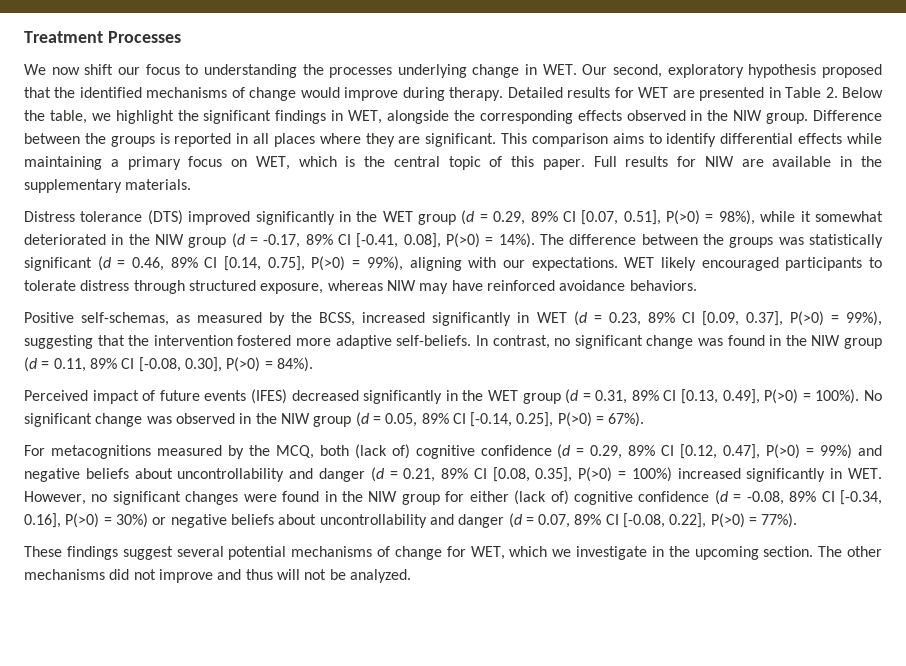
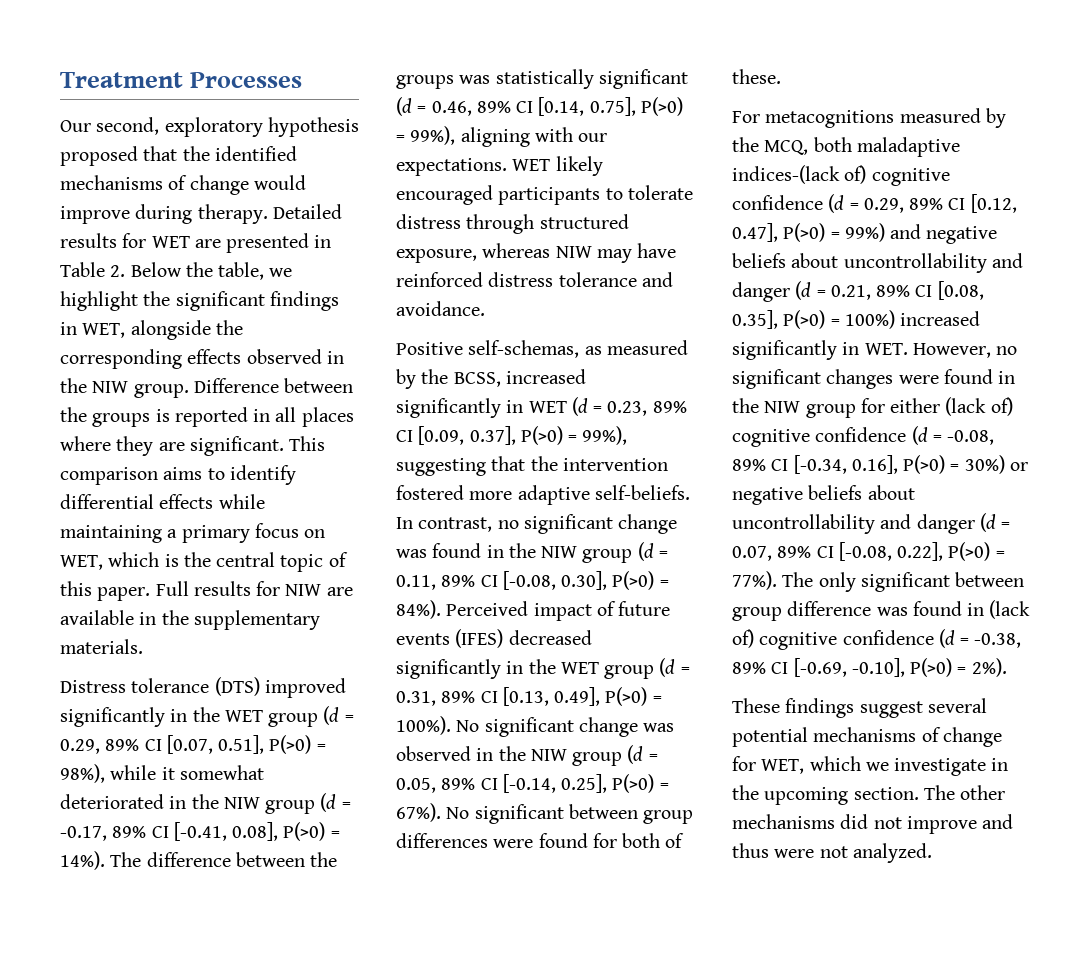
- We now shift our focus to understanding the processes underlying change in WET. Our second, exploratory hypothesis proposed that the identified mechanisms of change would improve during therapy.
+ Our second, exploratory hypothesis proposed that the identified mechanisms of change would improve during therapy.
- WET likely encouraged participants to tolerate distress through structured exposure, whereas NIW may have reinforced avoidance behaviors.
+ WET likely encouraged participants to tolerate distress through structured exposure, whereas NIW may have reinforced distress tolerance and avoidance.
- In contrast, no significant change was found in the NIW group (d = 0.11, 89% CI [-0.08, 0.30], P(>0) = 84%).
- Perceived impact of future events (IFES) decreased significantly in the WET group (d = 0.31, 89% CI [0.13, 0.49], P(>0) = 100%).
+ In contrast, no significant change was found in the NIW group (d = 0.11, 89% CI [-0.08, 0.30], P(>0) = 84%). Perceived impact of future events (IFES) decreased significantly in the WET group (d = 0.31, 89% CI [0.13, 0.49], P(>0) = 100%).
+ No significant between group differences were found for both of these.
- For metacognitions measured by the MCQ, both (lack of) cognitive confidence (d = 0.29, 89% CI [0.12, 0.47], P(>0) = 99%) and negative beliefs about uncontrollability and danger (d = 0.21, 89% CI [0.08, 0.35], P(>0) = 100%) increased significantly in WET. However, no significant changes were found in the NIW group for either (lack of) cognitive confidence (d = -0.08, 89% CI [-0.34, 0.16], P(>0) = 30%) or negative beliefs about uncontrollability and danger (d = 0.07, 89% CI [-0.08, 0.22], P(>0) = 77%).
+ For metacognitions measured by the MCQ, both maladaptive indices-(lack of) cognitive confidence (d = 0.29, 89% CI [0.12, 0.47], P(>0) = 99%) and negative beliefs about uncontrollability and danger (d = 0.21, 89% CI [0.08, 0.35], P(>0) = 100%) increased significantly in WET. However, no significant changes were found in the NIW group for either (lack of) cognitive confidence (d = -0.08, 89% CI [-0.34, 0.16], P(>0) = 30%) or negative beliefs about uncontrollability and danger (d = 0.07, 89% CI [-0.08, 0.22], P(>0) = 77%). The only significant between group difference was found in (lack of) cognitive confidence (d = -0.38, 89% CI [-0.69, -0.10], P(>0) = 2%).
- The other mechanisms did not improve and thus will not be analyzed.
+ The other mechanisms did not improve and thus were not analyzed.

